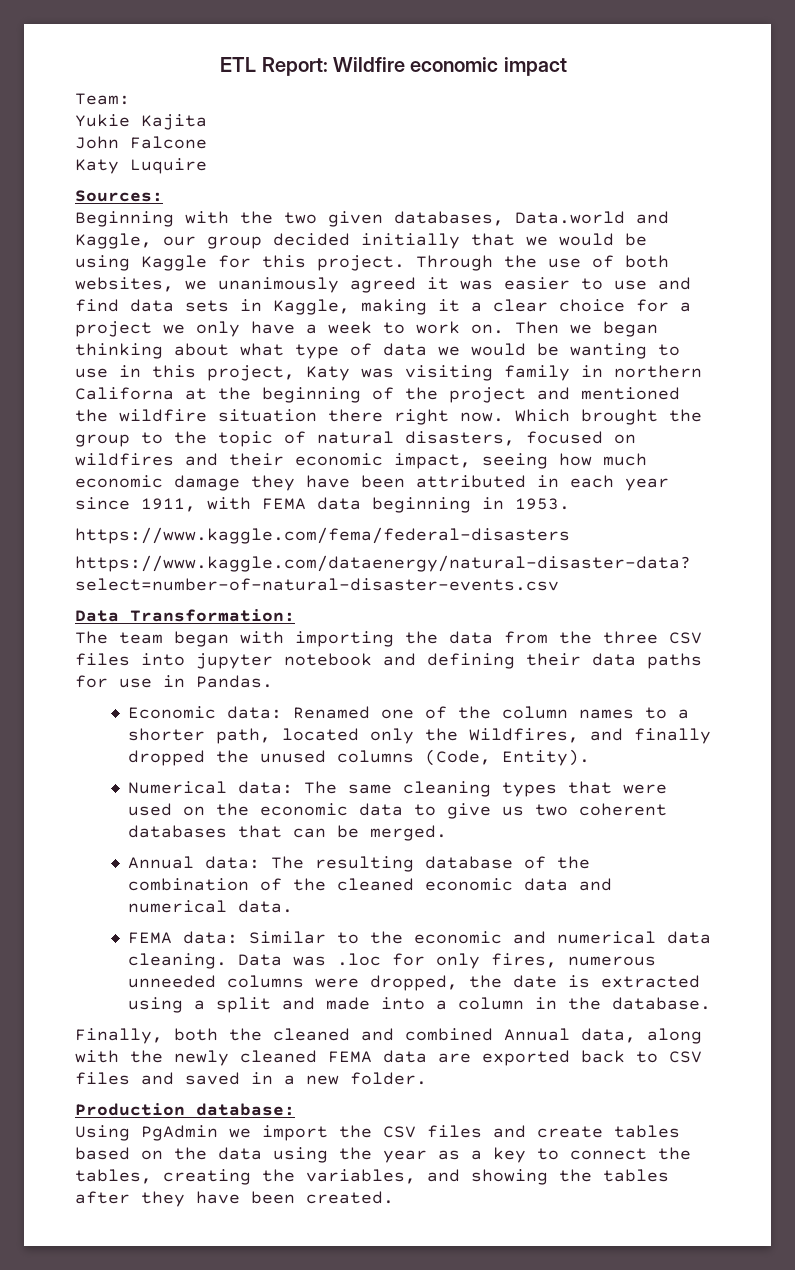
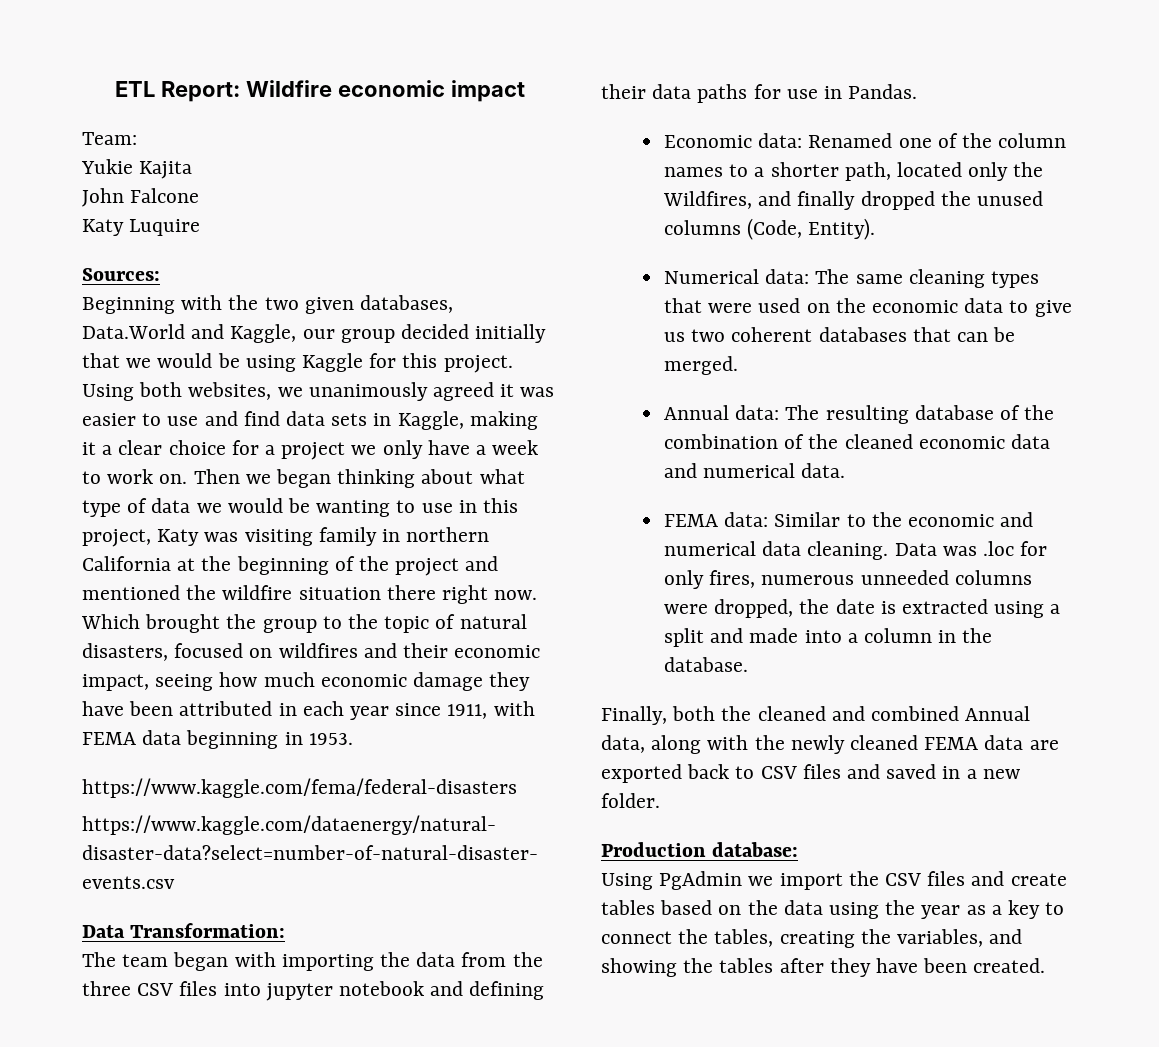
- Beginning with the two given databases, Data.world and Kaggle, our group decided initially that we would be using Kaggle for this project.
+ Beginning with the two given databases, Data.World and Kaggle, our group decided initially that we would be using Kaggle for this project.
- Through the use of both websites, we unanimously agreed it was easier to use and find data sets in Kaggle, making it a clear choice for a project we only have a week to work on.
+ Using both websites, we unanimously agreed it was easier to use and find data sets in Kaggle, making it a clear choice for a project we only have a week to work on.
- Then we began thinking about what type of data we would be wanting to use in this project, Katy was visiting family in northern Californa at the beginning of the project and mentioned the wildfire situation there right now.
+ Then we began thinking about what type of data we would be wanting to use in this project, Katy was visiting family in northern California at the beginning of the project and mentioned the wildfire situation there right now.

